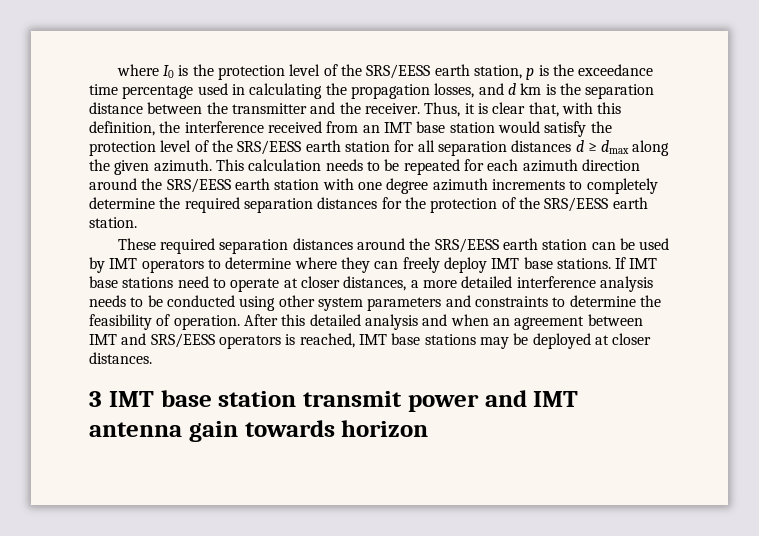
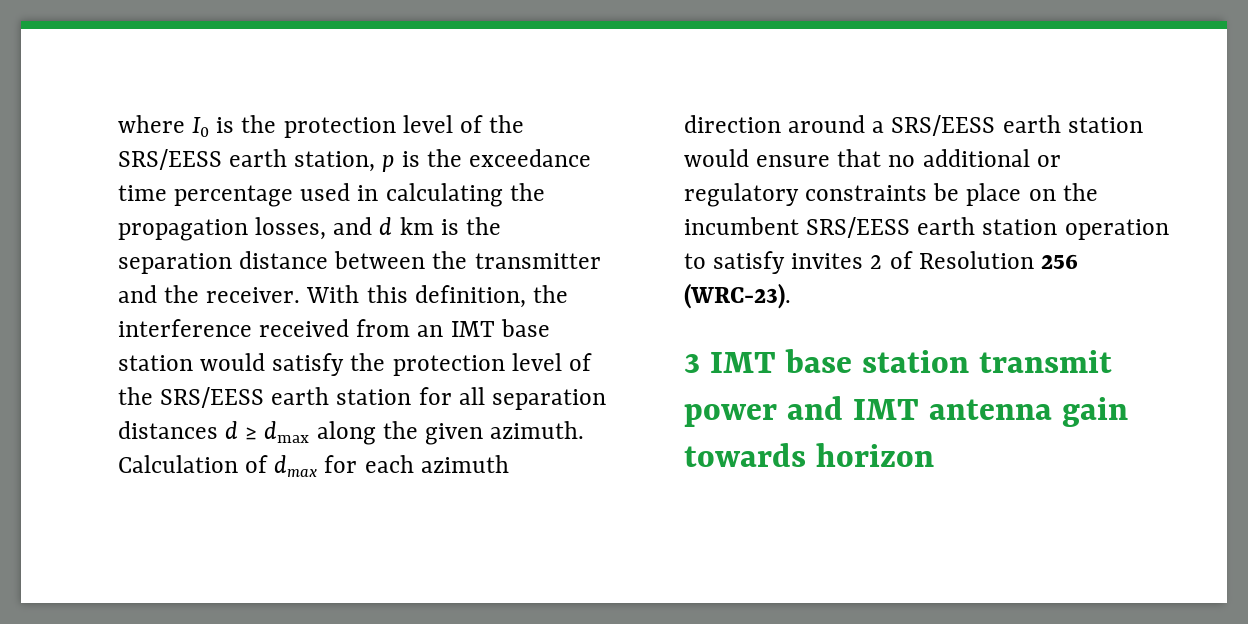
- Thus, it is clear that, with this definition, the interference received from an IMT base station would satisfy the protection level of the SRS/EESS earth station for all separation distances d ≥ dmax along the given azimuth.
+ With this definition, the interference received from an IMT base station would satisfy the protection level of the SRS/EESS earth station for all separation distances d ≥ dmax along the given azimuth.
- This calculation needs to be repeated for each azimuth direction around the SRS/EESS earth station with one degree azimuth increments to completely determine the required separation distances for the protection of the SRS/EESS earth station.
- These required separation distances around the SRS/EESS earth station can be used by IMT operators to determine where they can freely deploy IMT base stations. If IMT base stations need to operate at closer distances, a more detailed interference analysis needs to be conducted using other system parameters and constraints to determine the feasibility of operation. After this detailed analysis and when an agreement between IMT and SRS/EESS operators is reached, IMT base stations may be deployed at closer distances.
+ Calculation of dmax for each azimuth direction around a SRS/EESS earth station would ensure that no additional or regulatory constraints be place on the incumbent SRS/EESS earth station operation to satisfy invites 2 of Resolution 256 (WRC-23).

